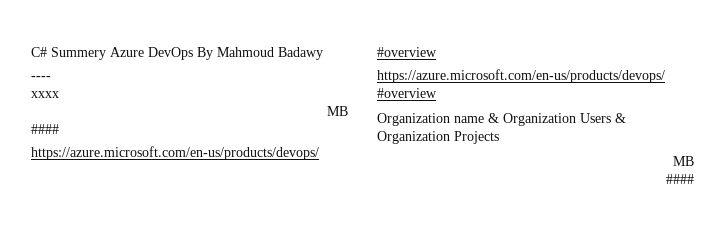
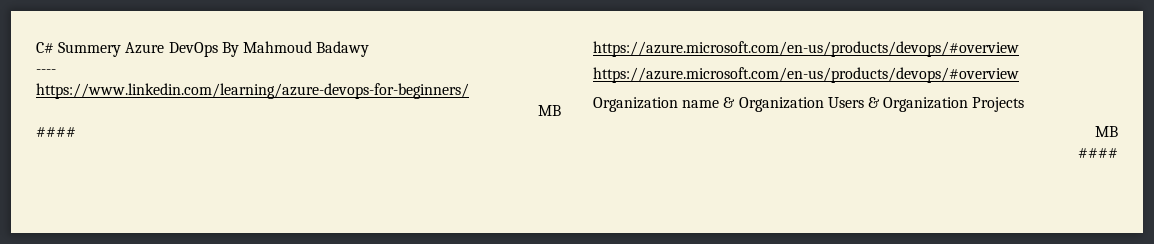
- xxxx
+ https://www.linkedin.com/learning/azure-devops-for-beginners/

